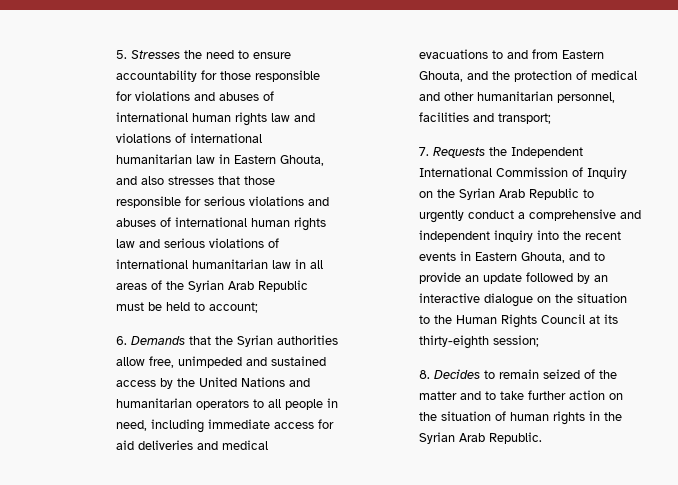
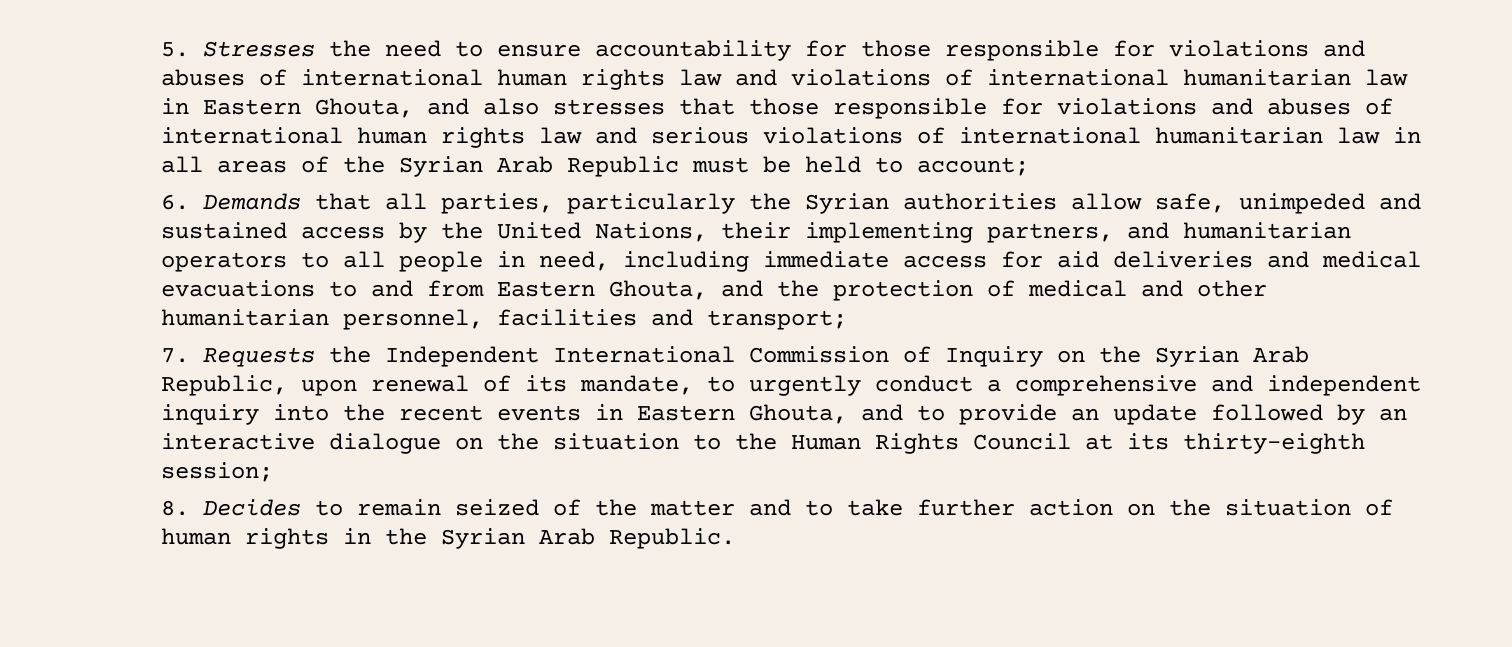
- 5. Stresses the need to ensure accountability for those responsible for violations and abuses of international human rights law and violations of international humanitarian law in Eastern Ghouta, and also stresses that those responsible for serious violations and abuses of international human rights law and serious violations of international humanitarian law in all areas of the Syrian Arab Republic must be held to account;
+ 5. Stresses the need to ensure accountability for those responsible for violations and abuses of international human rights law and violations of international humanitarian law in Eastern Ghouta, and also stresses that those responsible for violations and abuses of international human rights law and serious violations of international humanitarian law in all areas of the Syrian Arab Republic must be held to account;
- 6. Demands that the Syrian authorities allow free, unimpeded and sustained access by the United Nations and humanitarian operators to all people in need, including immediate access for aid deliveries and medical evacuations to and from Eastern Ghouta, and the protection of medical and other humanitarian personnel, facilities and transport;
+ 6. Demands that all parties, particularly the Syrian authorities allow safe, unimpeded and sustained access by the United Nations, their implementing partners, and humanitarian operators to all people in need, including immediate access for aid deliveries and medical evacuations to and from Eastern Ghouta, and the protection of medical and other humanitarian personnel, facilities and transport;
- 7. Requests the Independent International Commission of Inquiry on the Syrian Arab Republic to urgently conduct a comprehensive and independent inquiry into the recent events in Eastern Ghouta, and to provide an update followed by an interactive dialogue on the situation to the Human Rights Council at its thirty-eighth session;
+ 7. Requests the Independent International Commission of Inquiry on the Syrian Arab Republic, upon renewal of its mandate, to urgently conduct a comprehensive and independent inquiry into the recent events in Eastern Ghouta, and to provide an update followed by an interactive dialogue on the situation to the Human Rights Council at its thirty-eighth session;

